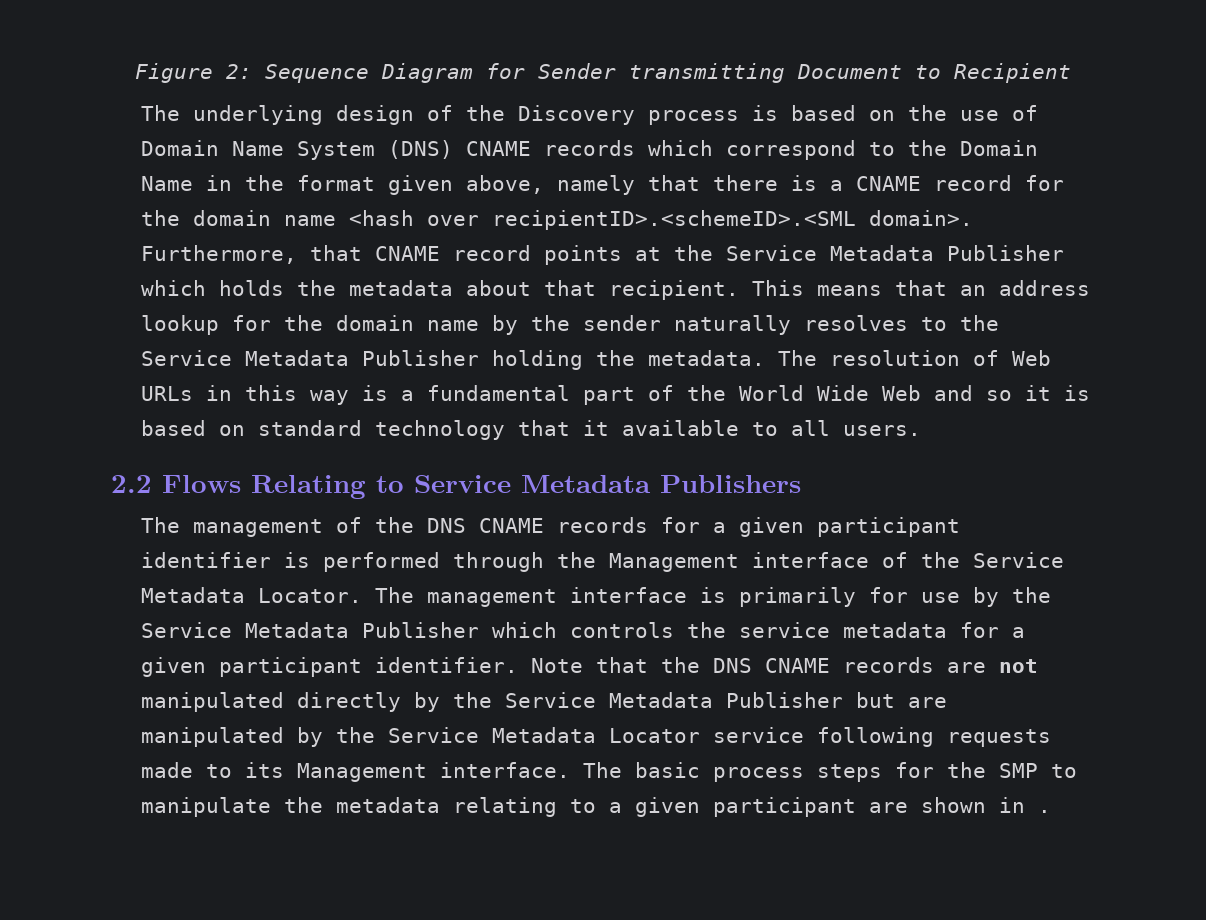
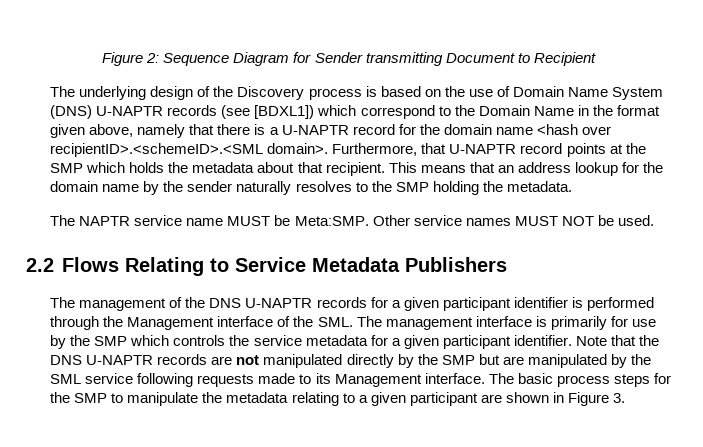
- The underlying design of the Discovery process is based on the use of Domain Name System (DNS) CNAME records which correspond to the Domain Name in the format given above, namely that there is a CNAME record for the domain name <hash over recipientID>.<schemeID>.<SML domain>.
+ The underlying design of the Discovery process is based on the use of Domain Name System (DNS) U-NAPTR records (see [BDXL1]) which correspond to the Domain Name in the format given above, namely that there is a U-NAPTR record for the domain name <hash over recipientID>.<schemeID>.<SML domain>.
- Furthermore, that CNAME record points at the Service Metadata Publisher which holds the metadata about that recipient.
+ Furthermore, that U-NAPTR record points at the SMP which holds the metadata about that recipient.
- This means that an address lookup for the domain name by the sender naturally resolves to the Service Metadata Publisher holding the metadata. The resolution of Web URLs in this way is a fundamental part of the World Wide Web and so it is based on standard technology that it available to all users.
+ This means that an address lookup for the domain name by the sender naturally resolves to the SMP holding the metadata.
+ The NAPTR service name MUST be Meta:SMP. Other service names MUST NOT be used.
- The management of the DNS CNAME records for a given participant identifier is performed through the Management interface of the Service Metadata Locator. The management interface is primarily for use by the Service Metadata Publisher which controls the service metadata for a given participant identifier.
+ The management of the DNS U-NAPTR records for a given participant identifier is performed through the Management interface of the SML. The management interface is primarily for use by the SMP which controls the service metadata for a given participant identifier.
- Note that the DNS CNAME records are not manipulated directly by the Service Metadata Publisher but are manipulated by the Service Metadata Locator service following requests made to its Management interface.
+ Note that the DNS U-NAPTR records are not manipulated directly by the SMP but are manipulated by the SML service following requests made to its Management interface.
- The basic process steps for the SMP to manipulate the metadata relating to a given participant are shown in .
+ The basic process steps for the SMP to manipulate the metadata relating to a given participant are shown in Figure 3.

